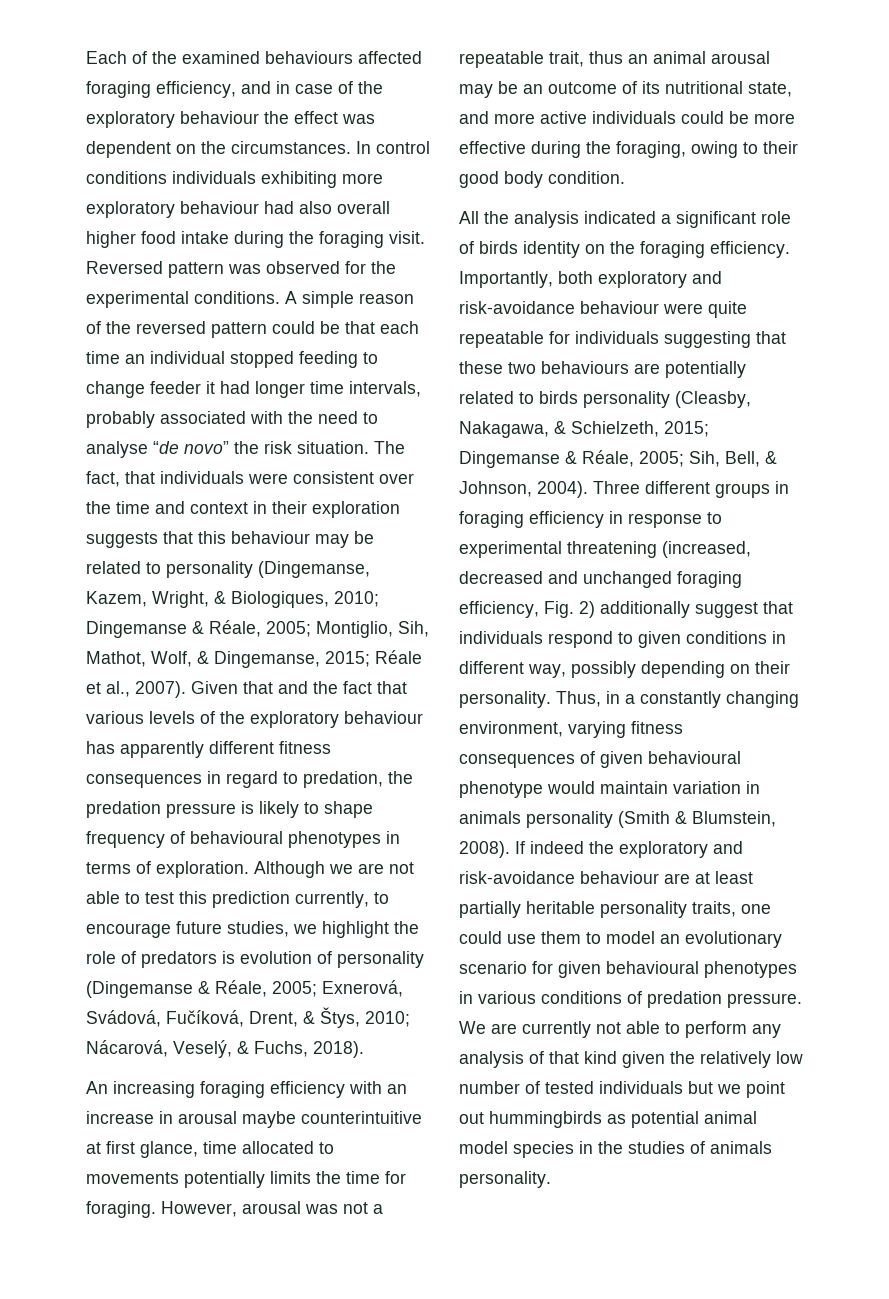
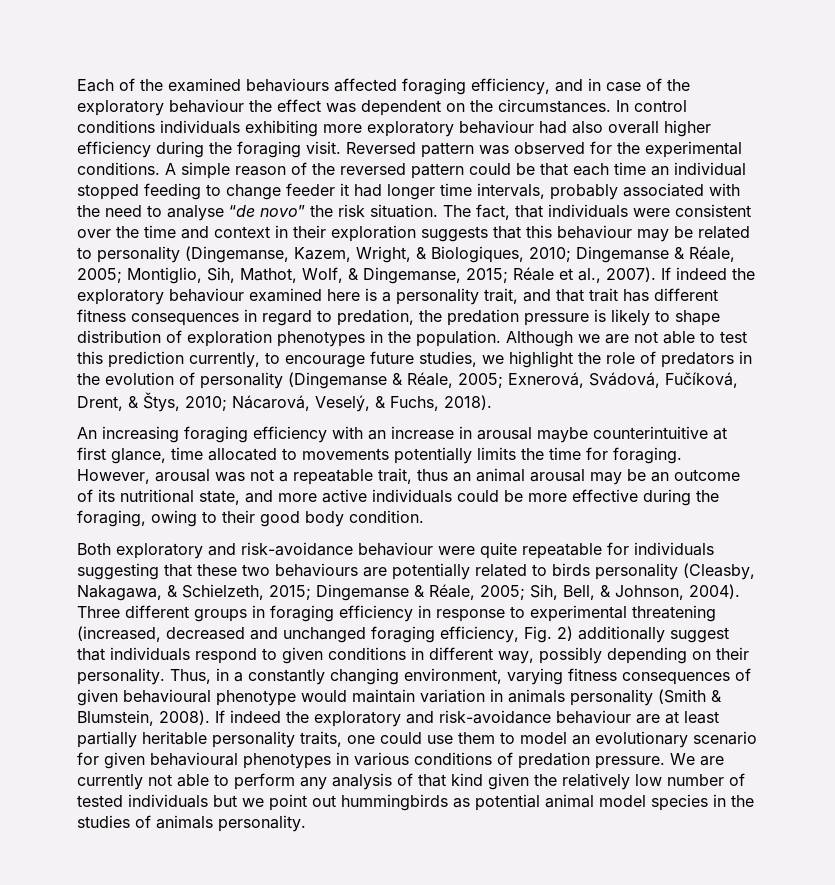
- In control conditions individuals exhibiting more exploratory behaviour had also overall higher food intake during the foraging visit.
+ In control conditions individuals exhibiting more exploratory behaviour had also overall higher efficiency during the foraging visit.
- Given that and the fact that various levels of the exploratory behaviour has apparently different fitness consequences in regard to predation, the predation pressure is likely to shape frequency of behavioural phenotypes in terms of exploration.
+ If indeed the exploratory behaviour examined here is a personality trait, and that trait has different fitness consequences in regard to predation, the predation pressure is likely to shape distribution of exploration phenotypes in the population.
- Although we are not able to test this prediction currently, to encourage future studies, we highlight the role of predators is evolution of personality (Dingemanse & Réale, 2005; Exnerová, Svádová, Fučíková, Drent, & Štys, 2010; Nácarová, Veselý, & Fuchs, 2018).
+ Although we are not able to test this prediction currently, to encourage future studies, we highlight the role of predators in the evolution of personality (Dingemanse & Réale, 2005; Exnerová, Svádová, Fučíková, Drent, & Štys, 2010; Nácarová, Veselý, & Fuchs, 2018).
- All the analysis indicated a significant role of birds identity on the foraging efficiency. Importantly, both exploratory and risk-avoidance behaviour were quite repeatable for individuals suggesting that these two behaviours are potentially related to birds personality (Cleasby, Nakagawa, & Schielzeth, 2015; Dingemanse & Réale, 2005; Sih, Bell, & Johnson, 2004).
+ Both exploratory and risk-avoidance behaviour were quite repeatable for individuals suggesting that these two behaviours are potentially related to birds personality (Cleasby, Nakagawa, & Schielzeth, 2015; Dingemanse & Réale, 2005; Sih, Bell, & Johnson, 2004).

